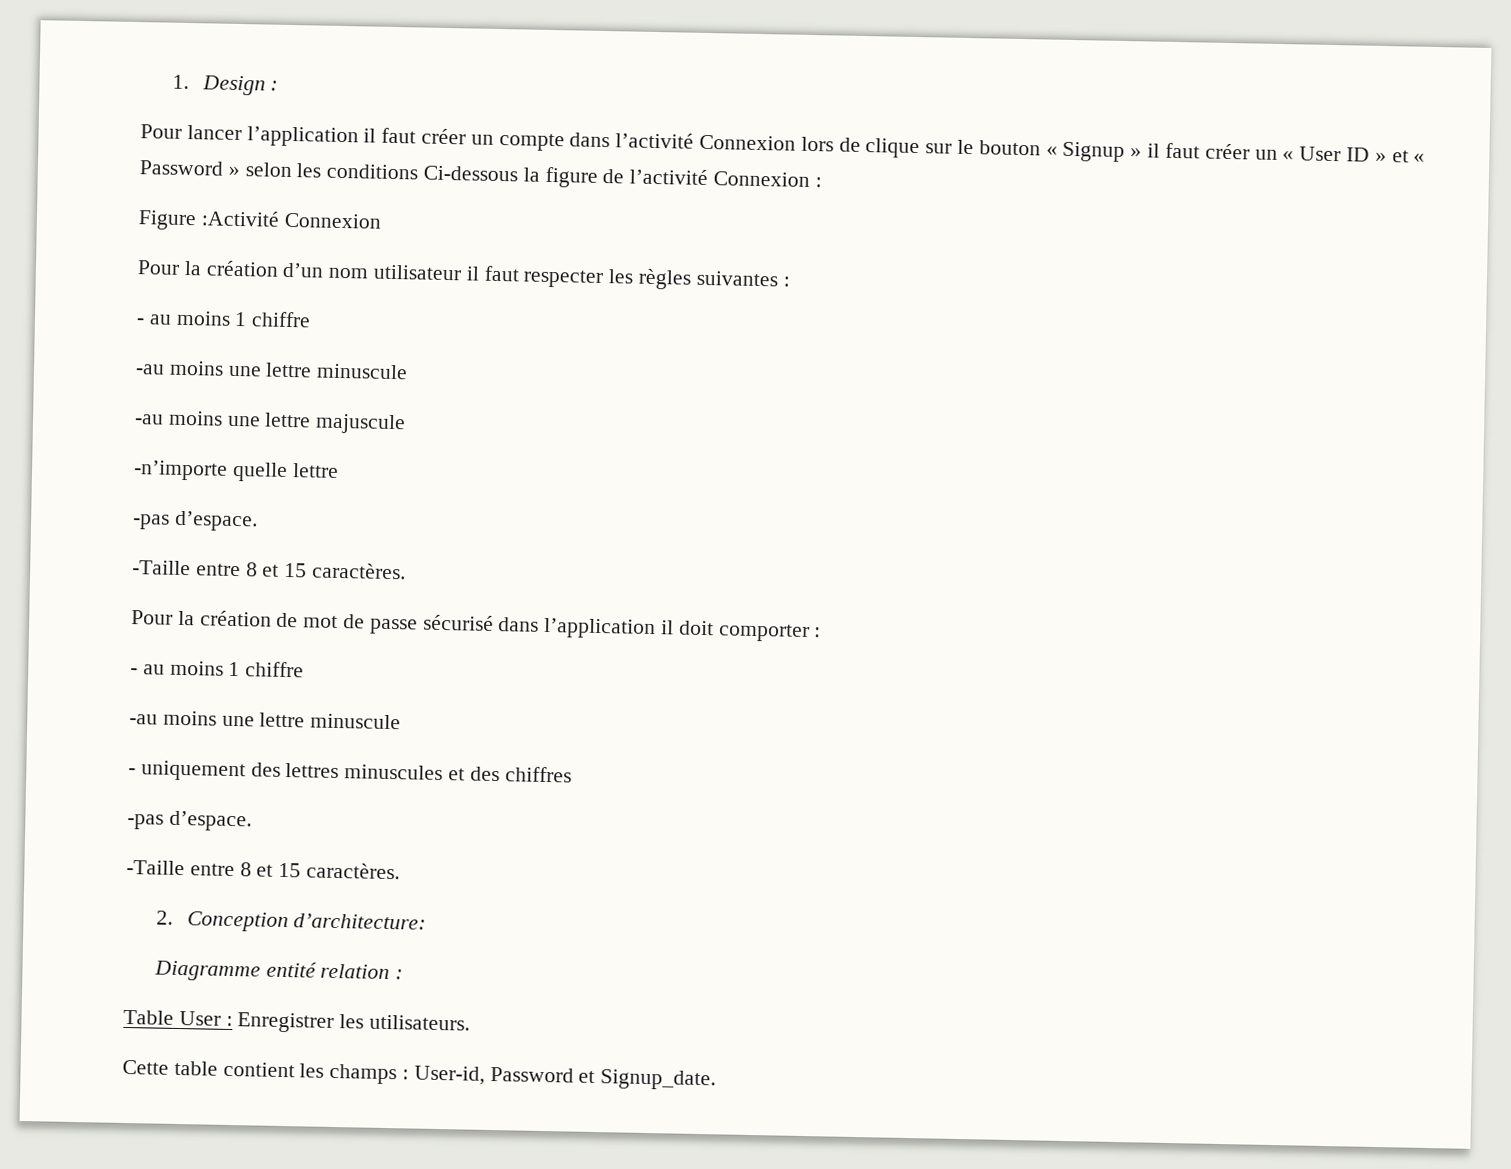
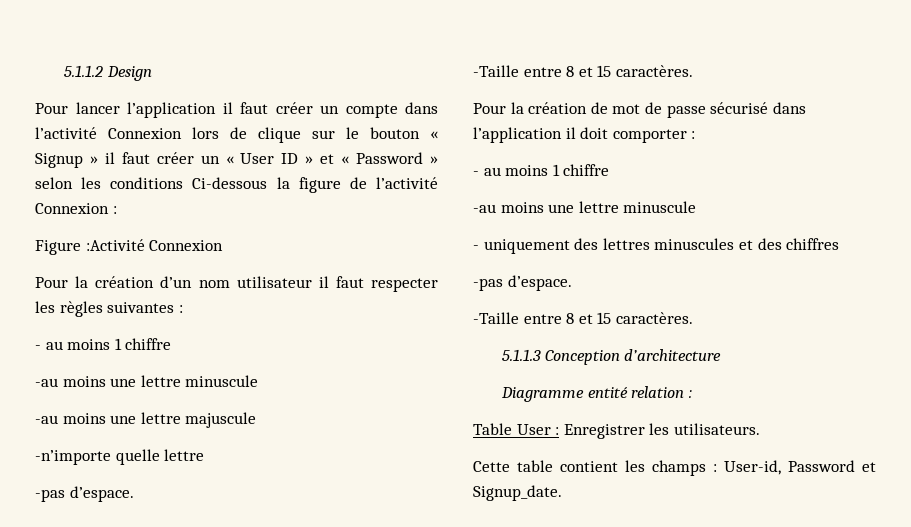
- 1. Design :
+ 5.1.1.2 Design
- 2. Conception d’architecture:
+ 5.1.1.3 Conception d’architecture

